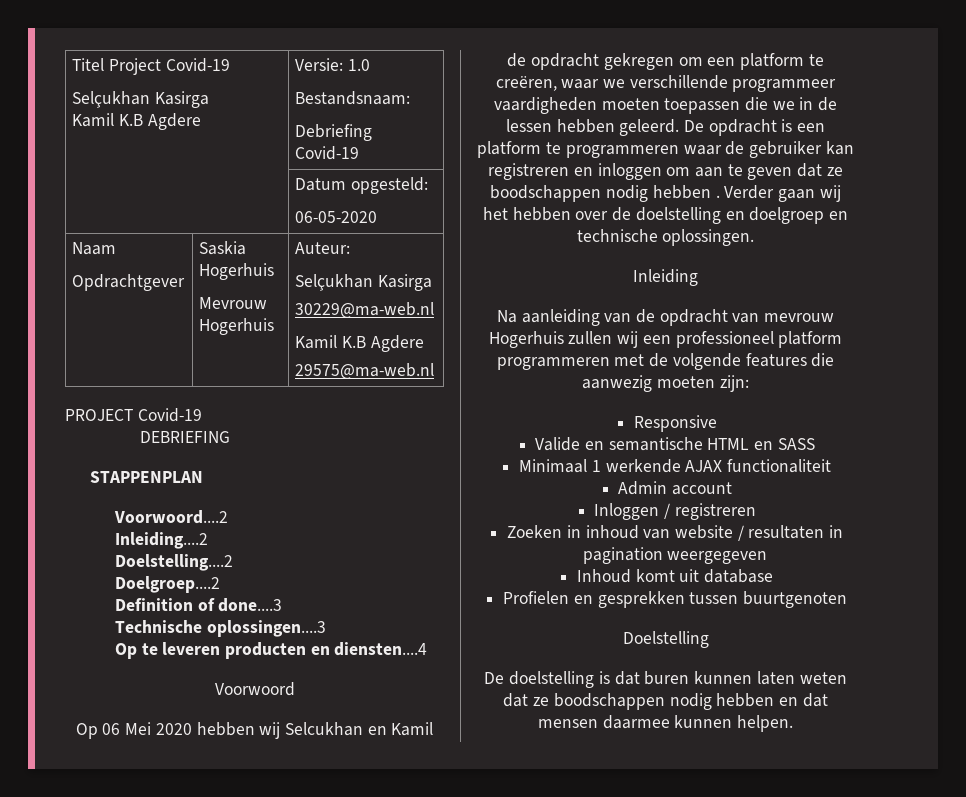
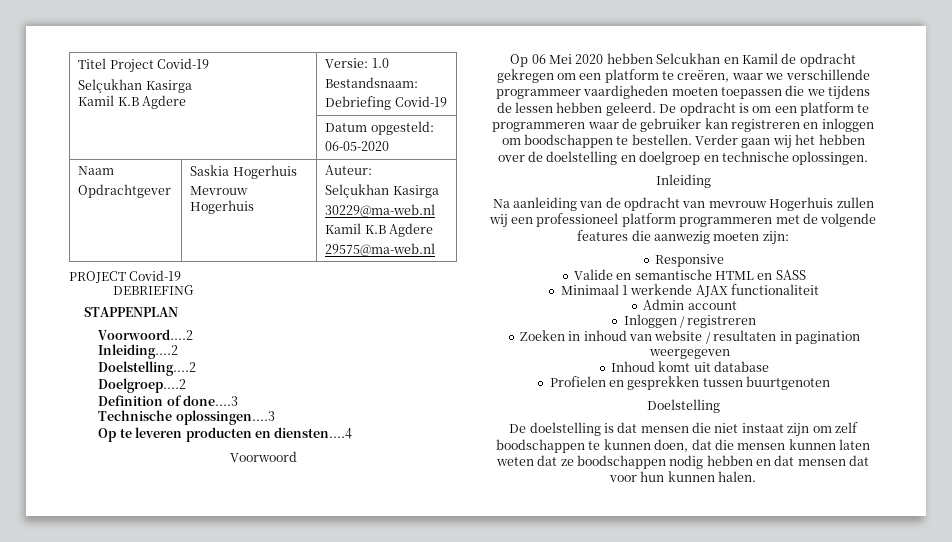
- Op 06 Mei 2020 hebben wij Selcukhan en Kamil de opdracht gekregen om een platform te creëren, waar we verschillende programmeer vaardigheden moeten toepassen die we in de lessen hebben geleerd.
+ Op 06 Mei 2020 hebben Selcukhan en Kamil de opdracht gekregen om een platform te creëren, waar we verschillende programmeer vaardigheden moeten toepassen die we tijdens de lessen hebben geleerd.
- De opdracht is een platform te programmeren waar de gebruiker kan registreren en inloggen om aan te geven dat ze boodschappen nodig hebben .
+ De opdracht is om een platform te programmeren waar de gebruiker kan registreren en inloggen om boodschappen te bestellen.
- De doelstelling is dat buren kunnen laten weten dat ze boodschappen nodig hebben en dat mensen daarmee kunnen helpen.
+ De doelstelling is dat mensen die niet instaat zijn om zelf boodschappen te kunnen doen, dat die mensen kunnen laten weten dat ze boodschappen nodig hebben en dat mensen dat voor hun kunnen halen.

